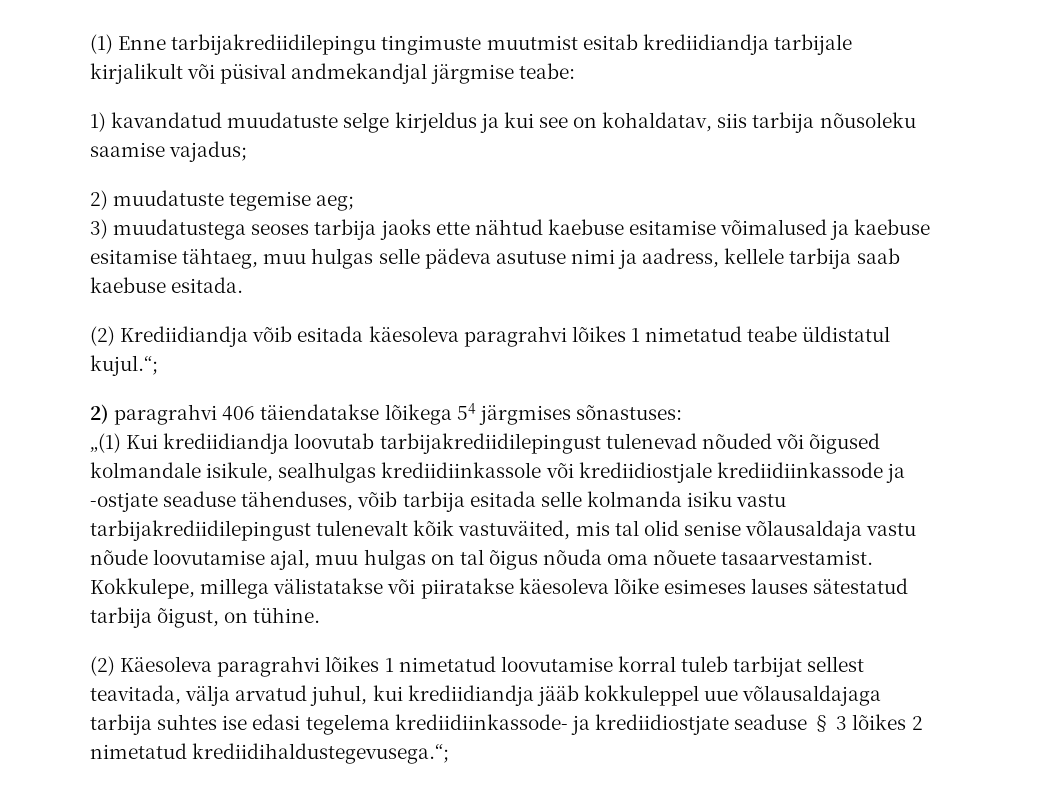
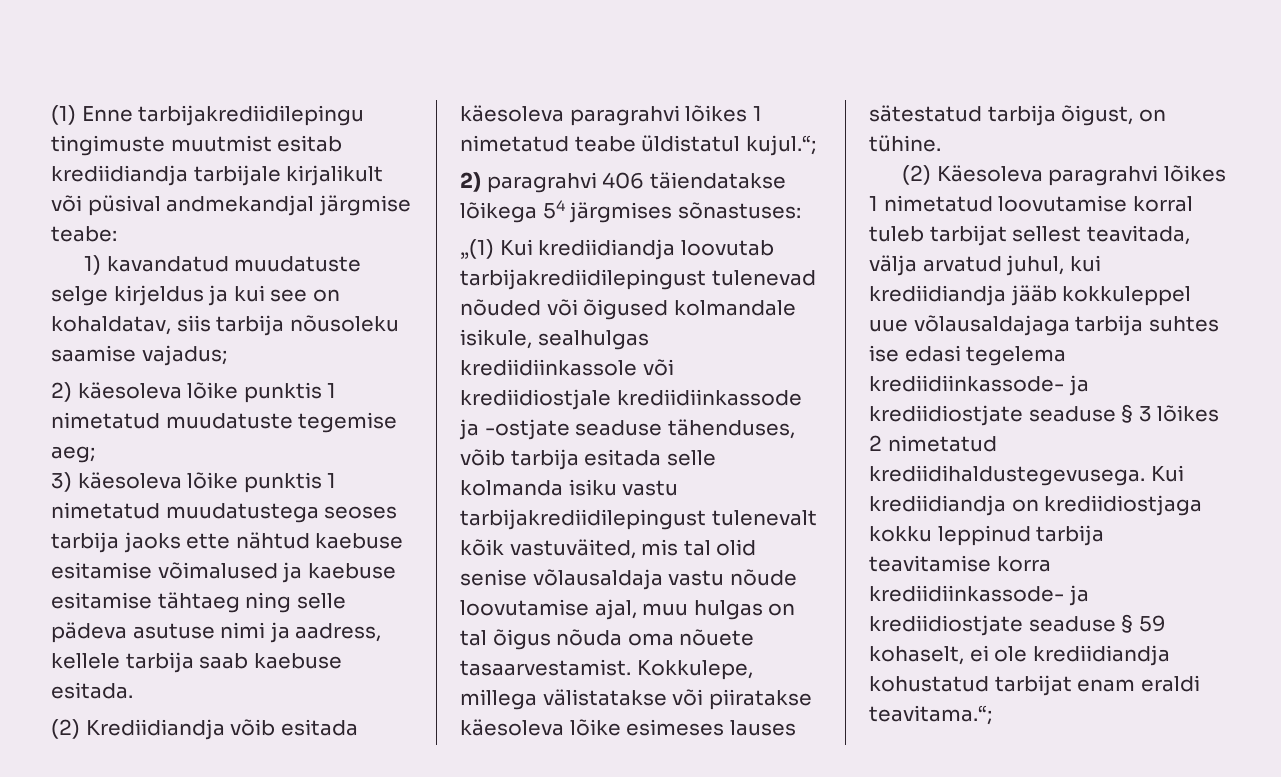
- 2) muudatuste tegemise aeg;
+ 2) käesoleva lõike punktis 1 nimetatud muudatuste tegemise aeg;
- 3) muudatustega seoses tarbija jaoks ette nähtud kaebuse esitamise võimalused ja kaebuse esitamise tähtaeg, muu hulgas selle pädeva asutuse nimi ja aadress, kellele tarbija saab kaebuse esitada.
+ 3) käesoleva lõike punktis 1 nimetatud muudatustega seoses tarbija jaoks ette nähtud kaebuse esitamise võimalused ja kaebuse esitamise tähtaeg ning selle pädeva asutuse nimi ja aadress, kellele tarbija saab kaebuse esitada.
- (2) Käesoleva paragrahvi lõikes 1 nimetatud loovutamise korral tuleb tarbijat sellest teavitada, välja arvatud juhul, kui krediidiandja jääb kokkuleppel uue võlausaldajaga tarbija suhtes ise edasi tegelema krediidiinkassode- ja krediidiostjate seaduse § 3 lõikes 2 nimetatud krediidihaldustegevusega.“;
+ (2) Käesoleva paragrahvi lõikes 1 nimetatud loovutamise korral tuleb tarbijat sellest teavitada, välja arvatud juhul, kui krediidiandja jääb kokkuleppel uue võlausaldajaga tarbija suhtes ise edasi tegelema krediidiinkassode- ja krediidiostjate seaduse § 3 lõikes 2 nimetatud krediidihaldustegevusega. Kui krediidiandja on krediidiostjaga kokku leppinud tarbija teavitamise korra krediidiinkassode- ja krediidiostjate seaduse § 59 kohaselt, ei ole krediidiandja kohustatud tarbijat enam eraldi teavitama.“;

